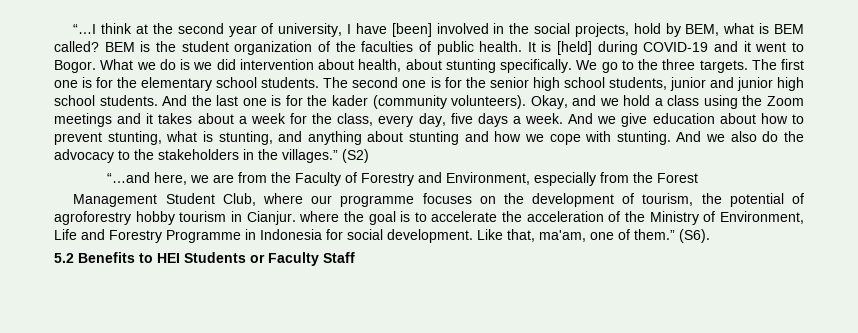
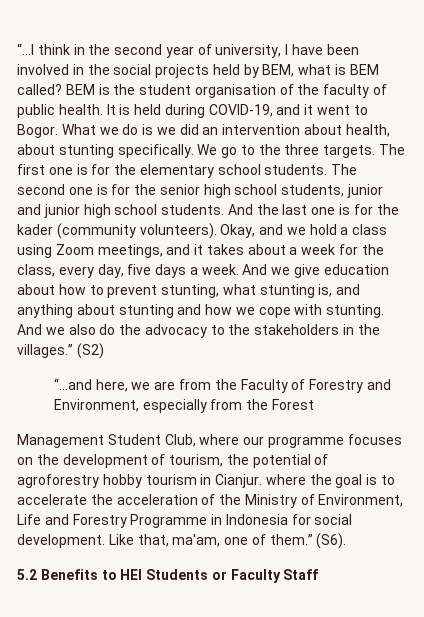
- “…I think at the second year of university, I have [been] involved in the social projects, hold by BEM, what is BEM called?
+ “…I think in the second year of university, I have been involved in the social projects held by BEM, what is BEM called?
- BEM is the student organization of the faculties of public health.
+ BEM is the student organisation of the faculty of public health.
- It is [held] during COVID-19 and it went to Bogor.
+ It is held during COVID-19, and it went to Bogor.
- What we do is we did intervention about health, about stunting specifically.
+ What we do is we did an intervention about health, about stunting specifically.
- Okay, and we hold a class using the Zoom meetings and it takes about a week for the class, every day, five days a week.
+ Okay, and we hold a class using Zoom meetings, and it takes about a week for the class, every day, five days a week.
- And we give education about how to prevent stunting, what is stunting, and anything about stunting and how we cope with stunting.
+ And we give education about how to prevent stunting, what stunting is, and anything about stunting and how we cope with stunting.

